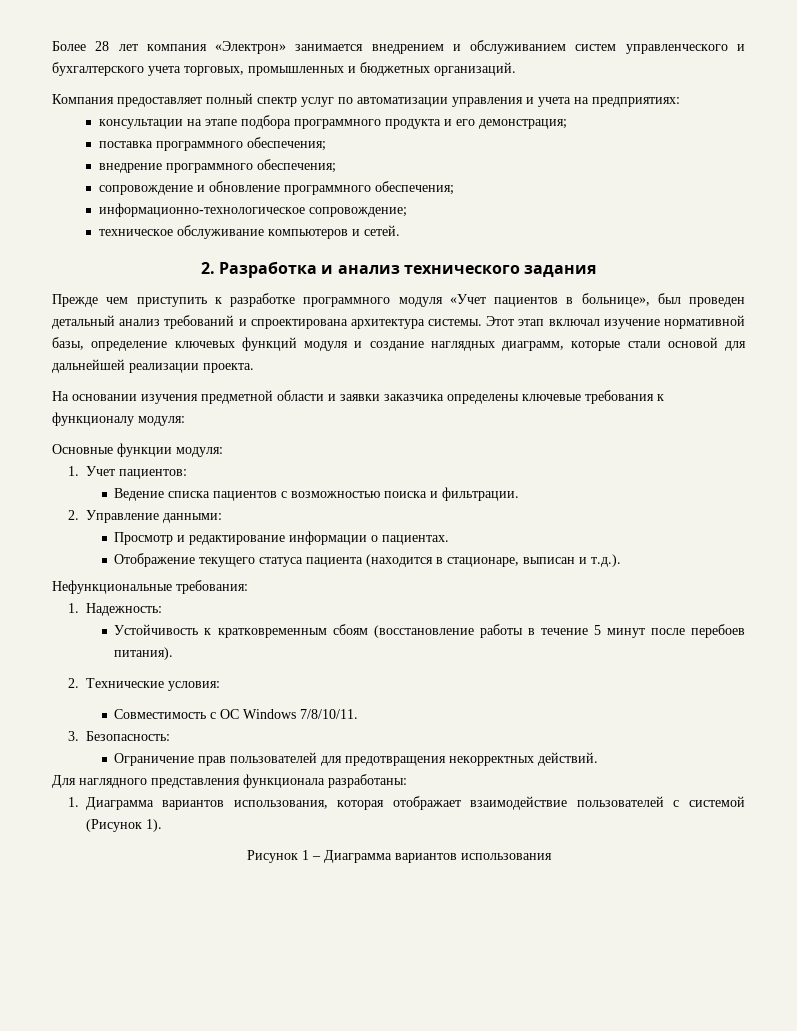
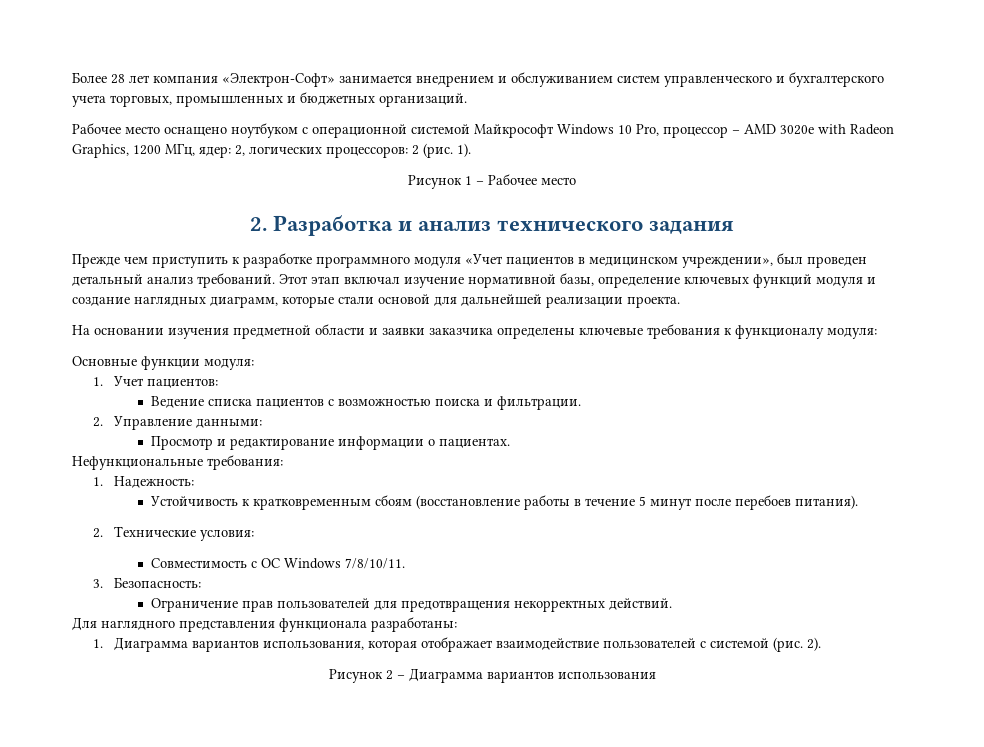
- Более 28 лет компания «Электрон» занимается внедрением и обслуживанием систем управленческого и бухгалтерского учета торговых, промышленных и бюджетных организаций.
+ Более 28 лет компания «Электрон-Софт» занимается внедрением и обслуживанием систем управленческого и бухгалтерского учета торговых, промышленных и бюджетных организаций.
- Компания предоставляет полный спектр услуг по автоматизации управления и учета на предприятиях:
- консультации на этапе подбора программного продукта и его демонстрация;
- поставка программного обеспечения;
- внедрение программного обеспечения;
- сопровождение и обновление программного обеспечения;
- информационно-технологическое сопровождение;
- техническое обслуживание компьютеров и сетей.
+ Рабочее место оснащено ноутбуком с операционной системой Майкрософт Windows 10 Pro, процессор – AMD 3020e with Radeon Graphics, 1200 МГц, ядер: 2, логических процессоров: 2 (рис. 1).
+ Рисунок 1 – Рабочее место
- Прежде чем приступить к разработке программного модуля «Учет пациентов в больнице», был проведен детальный анализ требований и спроектирована архитектура системы.
+ Прежде чем приступить к разработке программного модуля «Учет пациентов в медицинском учреждении», был проведен детальный анализ требований.
- Отображение текущего статуса пациента (находится в стационаре, выписан и т.д.).
- 1. Диаграмма вариантов использования, которая отображает взаимодействие пользователей с системой (Рисунок 1).
- Рисунок 1 – Диаграмма вариантов использования
+ 1. Диаграмма вариантов использования, которая отображает взаимодействие пользователей с системой (рис. 2).
+ Рисунок 2 – Диаграмма вариантов использования

